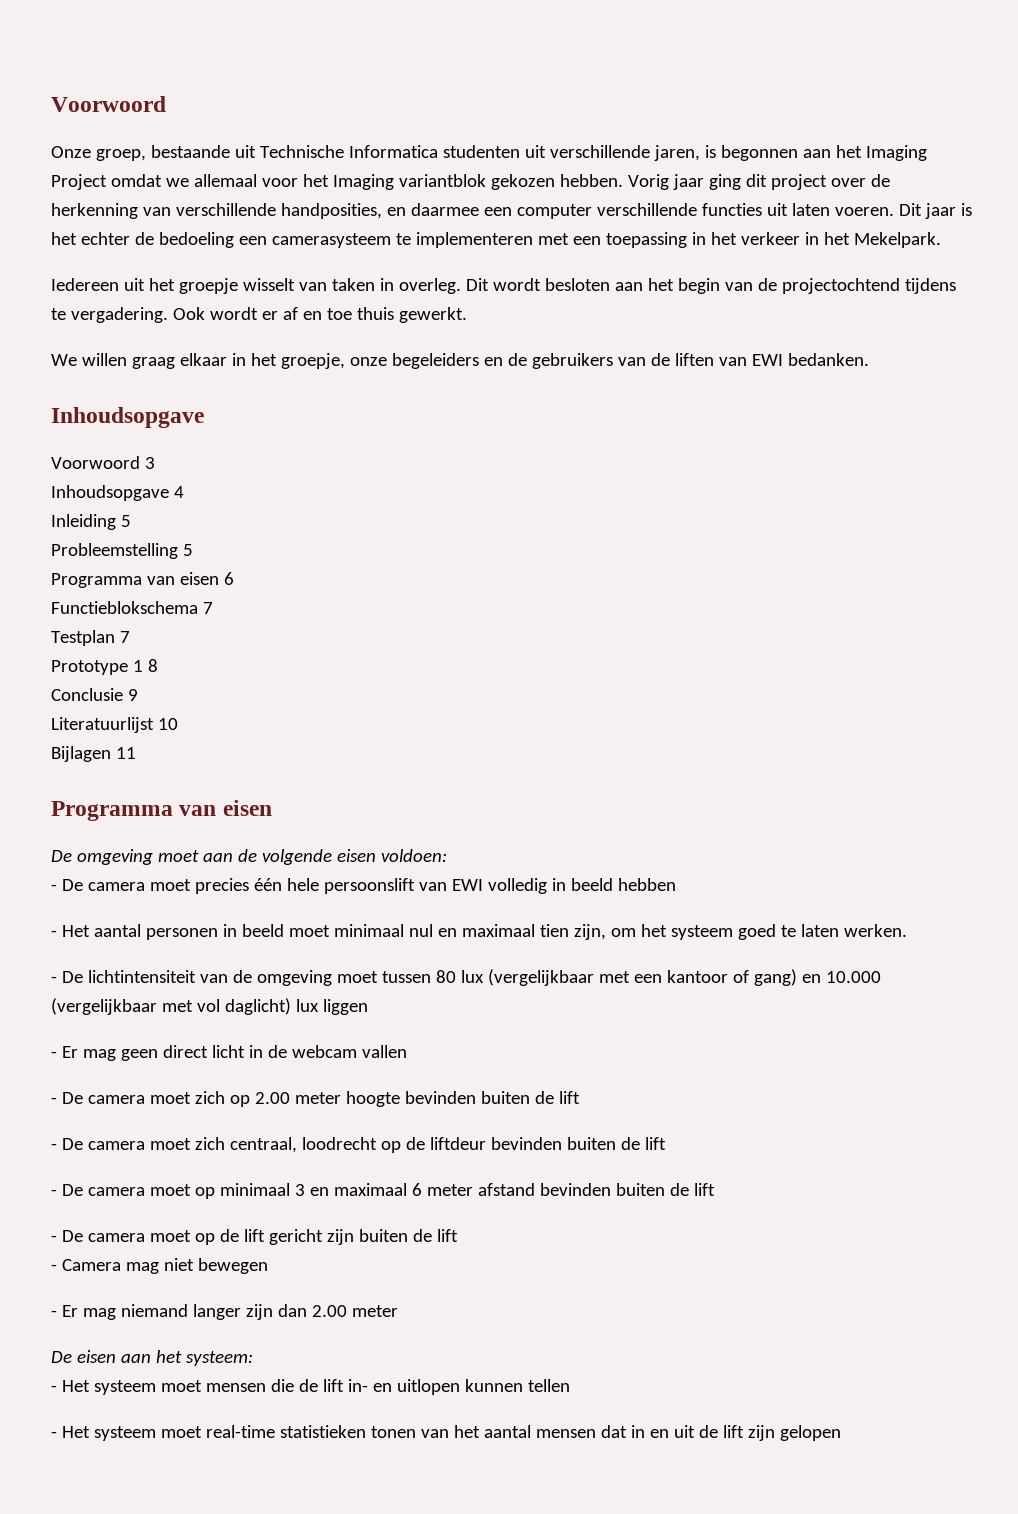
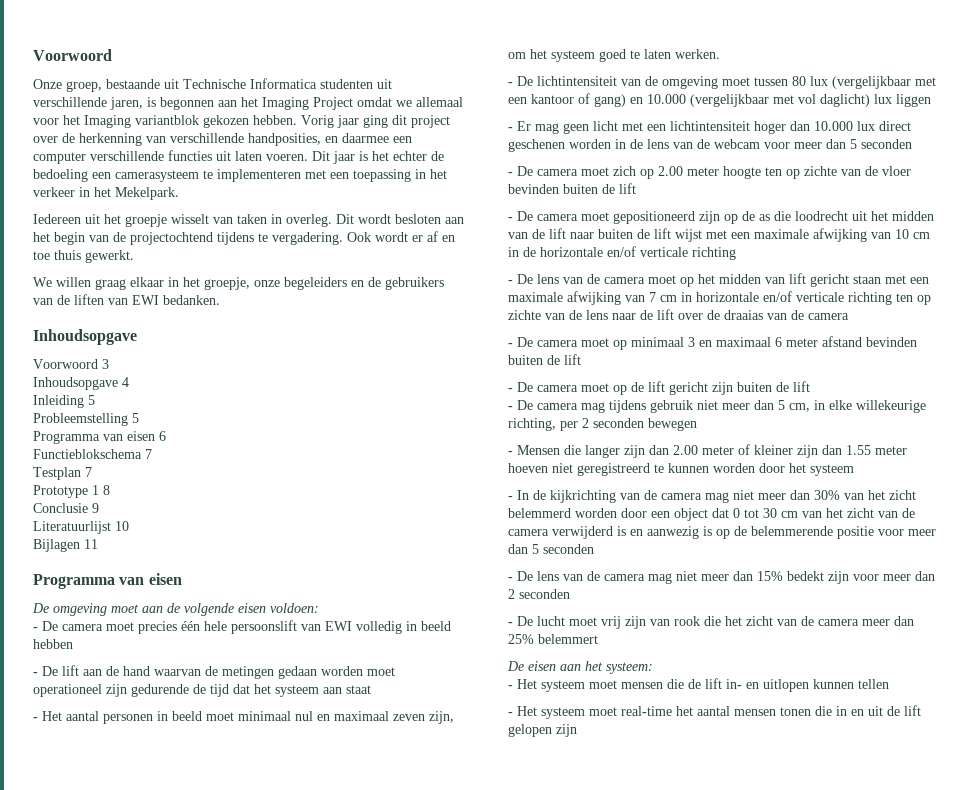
+ - De lift aan de hand waarvan de metingen gedaan worden moet operationeel zijn gedurende de tijd dat het systeem aan staat
- - Het aantal personen in beeld moet minimaal nul en maximaal tien zijn, om het systeem goed te laten werken.
+ - Het aantal personen in beeld moet minimaal nul en maximaal zeven zijn, om het systeem goed te laten werken.
- - Er mag geen direct licht in de webcam vallen
+ - Er mag geen licht met een lichtintensiteit hoger dan 10.000 lux direct geschenen worden in de lens van de webcam voor meer dan 5 seconden
- - De camera moet zich op 2.00 meter hoogte bevinden buiten de lift
- - De camera moet zich centraal, loodrecht op de liftdeur bevinden buiten de lift
+ - De camera moet zich op 2.00 meter hoogte ten op zichte van de vloer bevinden buiten de lift
+ - De camera moet gepositioneerd zijn op de as die loodrecht uit het midden van de lift naar buiten de lift wijst met een maximale afwijking van 10 cm in de horizontale en/of verticale richting
+ - De lens van de camera moet op het midden van lift gericht staan met een maximale afwijking van 7 cm in horizontale en/of verticale richting ten op zichte van de lens naar de lift over de draaias van de camera
- - Camera mag niet bewegen
+ - De camera mag tijdens gebruik niet meer dan 5 cm, in elke willekeurige richting, per 2 seconden bewegen
- - Er mag niemand langer zijn dan 2.00 meter
+ - Mensen die langer zijn dan 2.00 meter of kleiner zijn dan 1.55 meter hoeven niet geregistreerd te kunnen worden door het systeem
+ - In de kijkrichting van de camera mag niet meer dan 30% van het zicht belemmerd worden door een object dat 0 tot 30 cm van het zicht van de camera verwijderd is en aanwezig is op de belemmerende positie voor meer dan 5 seconden
+ - De lens van de camera mag niet meer dan 15% bedekt zijn voor meer dan 2 seconden
+ - De lucht moet vrij zijn van rook die het zicht van de camera meer dan 25% belemmert
- - Het systeem moet real-time statistieken tonen van het aantal mensen dat in en uit de lift zijn gelopen
+ - Het systeem moet real-time het aantal mensen tonen die in en uit de lift gelopen zijn

